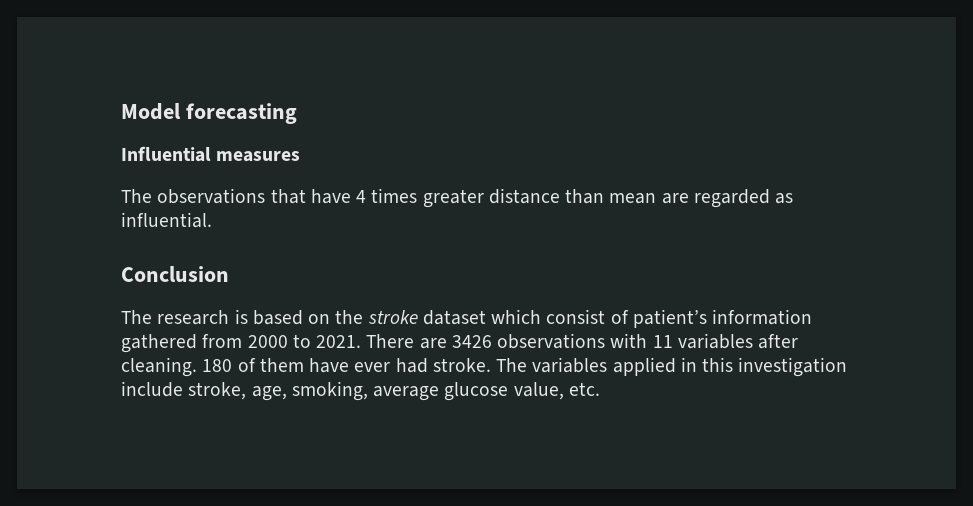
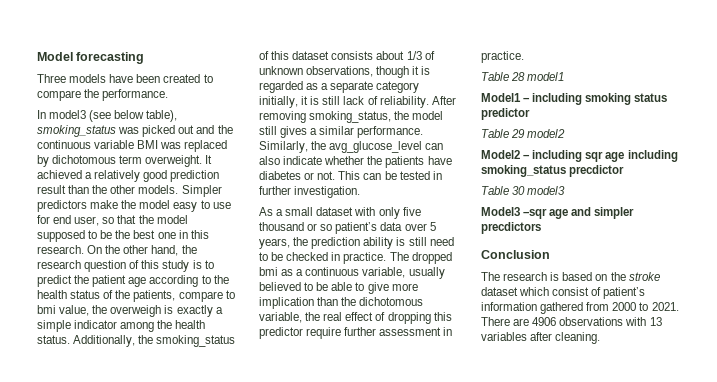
- Influential measures
- The observations that have 4 times greater distance than mean are regarded as influential.
+ Three models have been created to compare the performance.
+ In model3 (see below table), smoking_status was picked out and the continuous variable BMI was replaced by dichotomous term overweight. It achieved a relatively good prediction result than the other models. Simpler predictors make the model easy to use for end user, so that the model supposed to be the best one in this research. On the other hand, the research question of this study is to predict the patient age according to the health status of the patients, compare to bmi value, the overweigh is exactly a simple indicator among the health status. Additionally, the smoking_status of this dataset consists about 1/3 of unknown observations, though it is regarded as a separate category initially, it is still lack of reliability. After removing smoking_status, the model still gives a similar performance. Similarly, the avg_glucose_level can also indicate whether the patients have diabetes or not. This can be tested in further investigation.
+ As a small dataset with only five thousand or so patient’s data over 5 years, the prediction ability is still need to be checked in practice. The dropped bmi as a continuous variable, usually believed to be able to give more implication than the dichotomous variable, the real effect of dropping this predictor require further assessment in practice.
+ Table 28 model1
+ Model1 – including smoking status predictor
+ Table 29 model2
+ Model2 – including sqr age including smoking_status precdictor
+ Table 30 model3
+ Model3 –sqr age and simpler precdictors
- There are 3426 observations with 11 variables after cleaning. 180 of them have ever had stroke. The variables applied in this investigation include stroke, age, smoking, average glucose value, etc.
+ There are 4906 observations with 13 variables after cleaning.

